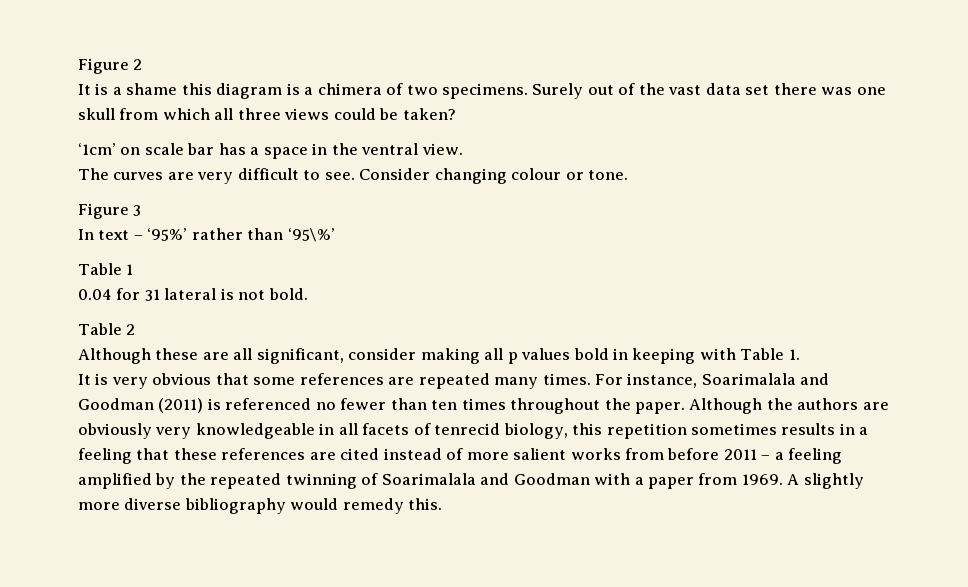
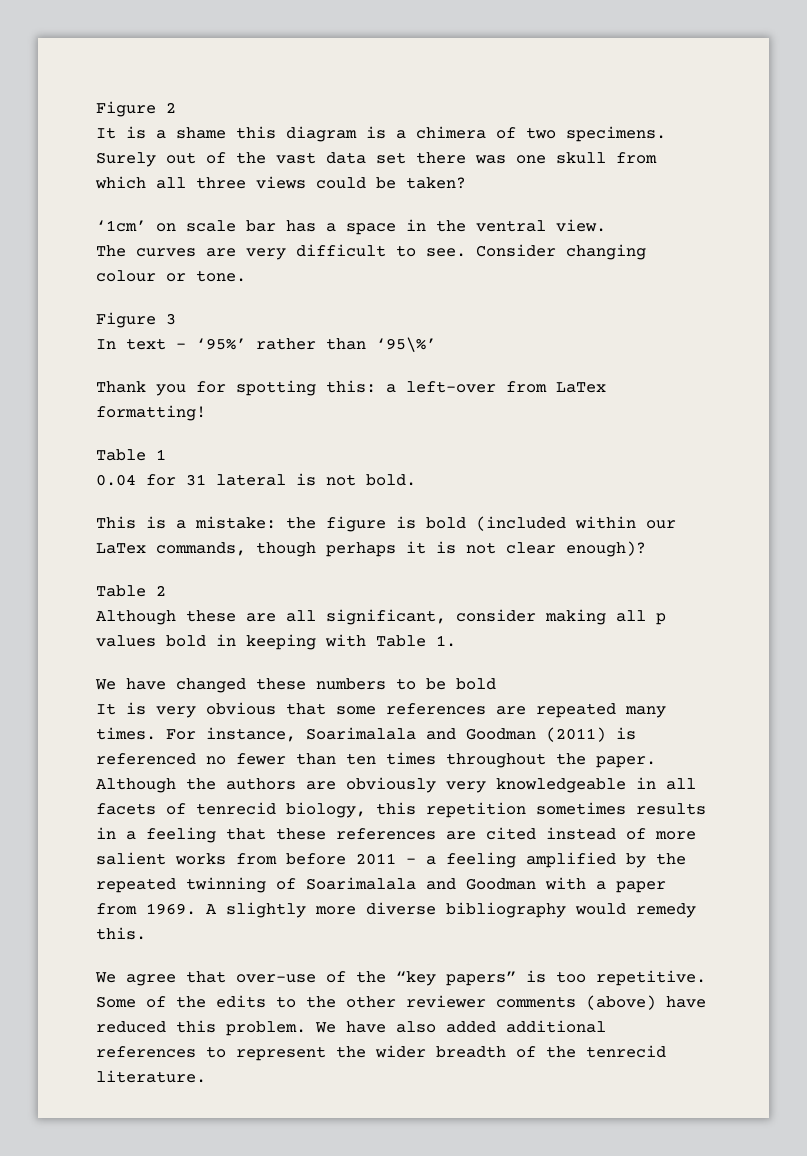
+ Thank you for spotting this: a left-over from LaTex formatting!
+ This is a mistake: the figure is bold (included within our LaTex commands, though perhaps it is not clear enough)?
+ We have changed these numbers to be bold
+ We agree that over-use of the “key papers” is too repetitive. Some of the edits to the other reviewer comments (above) have reduced this problem. We have also added additional references to represent the wider breadth of the tenrecid literature.

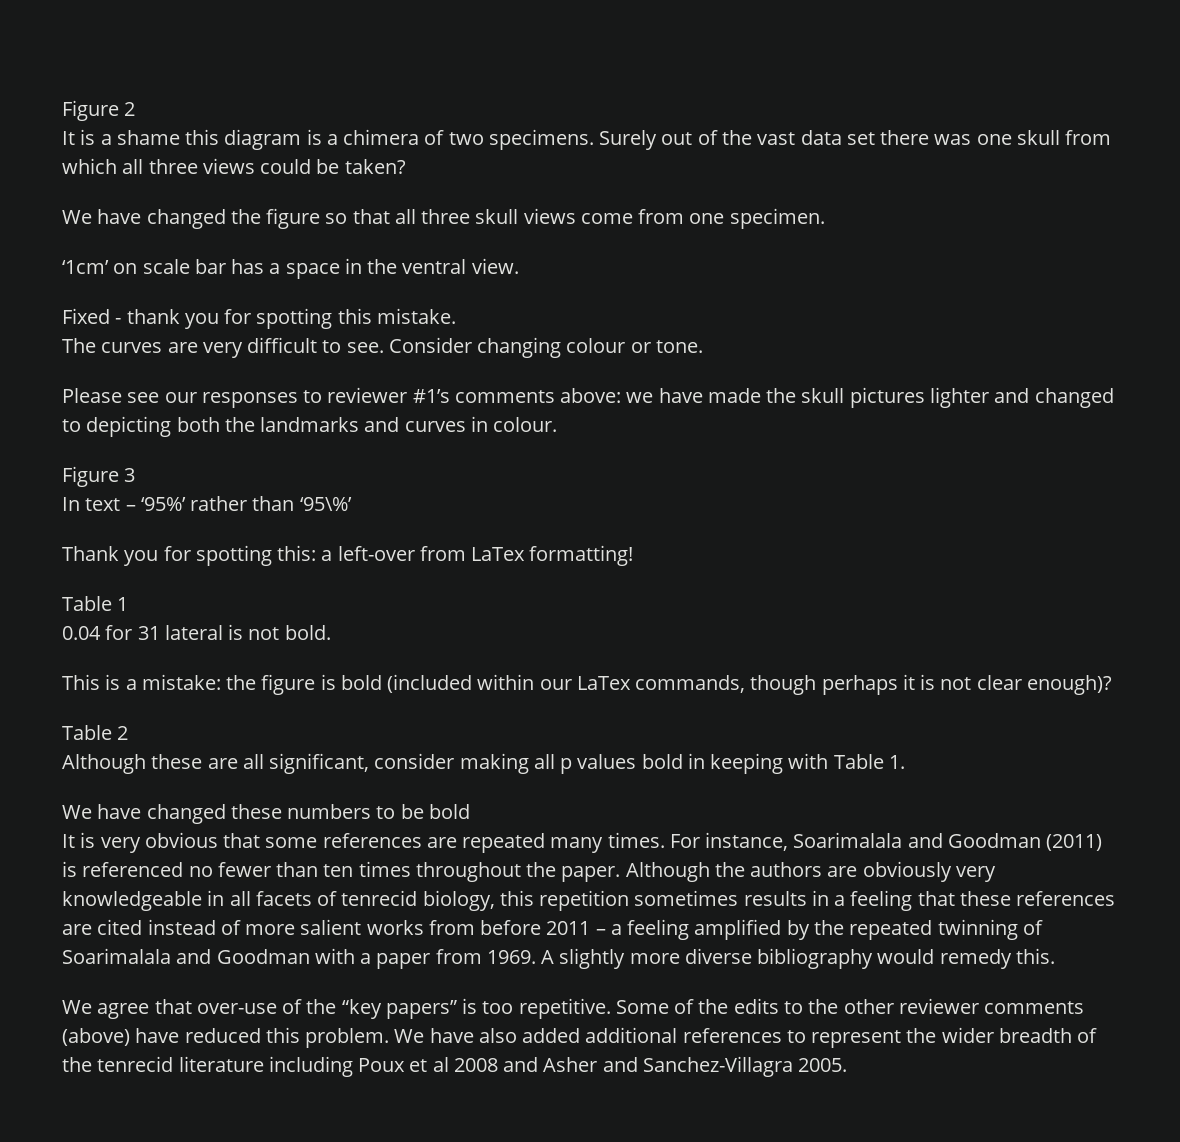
+ We have changed the figure so that all three skull views come from one specimen.
+ Fixed - thank you for spotting this mistake.
+ Please see our responses to reviewer #1’s comments above: we have made the skull pictures lighter and changed to depicting both the landmarks and curves in colour.
- We have also added additional references to represent the wider breadth of the tenrecid literature.
+ We have also added additional references to represent the wider breadth of the tenrecid literature including Poux et al 2008 and Asher and Sanchez-Villagra 2005.

